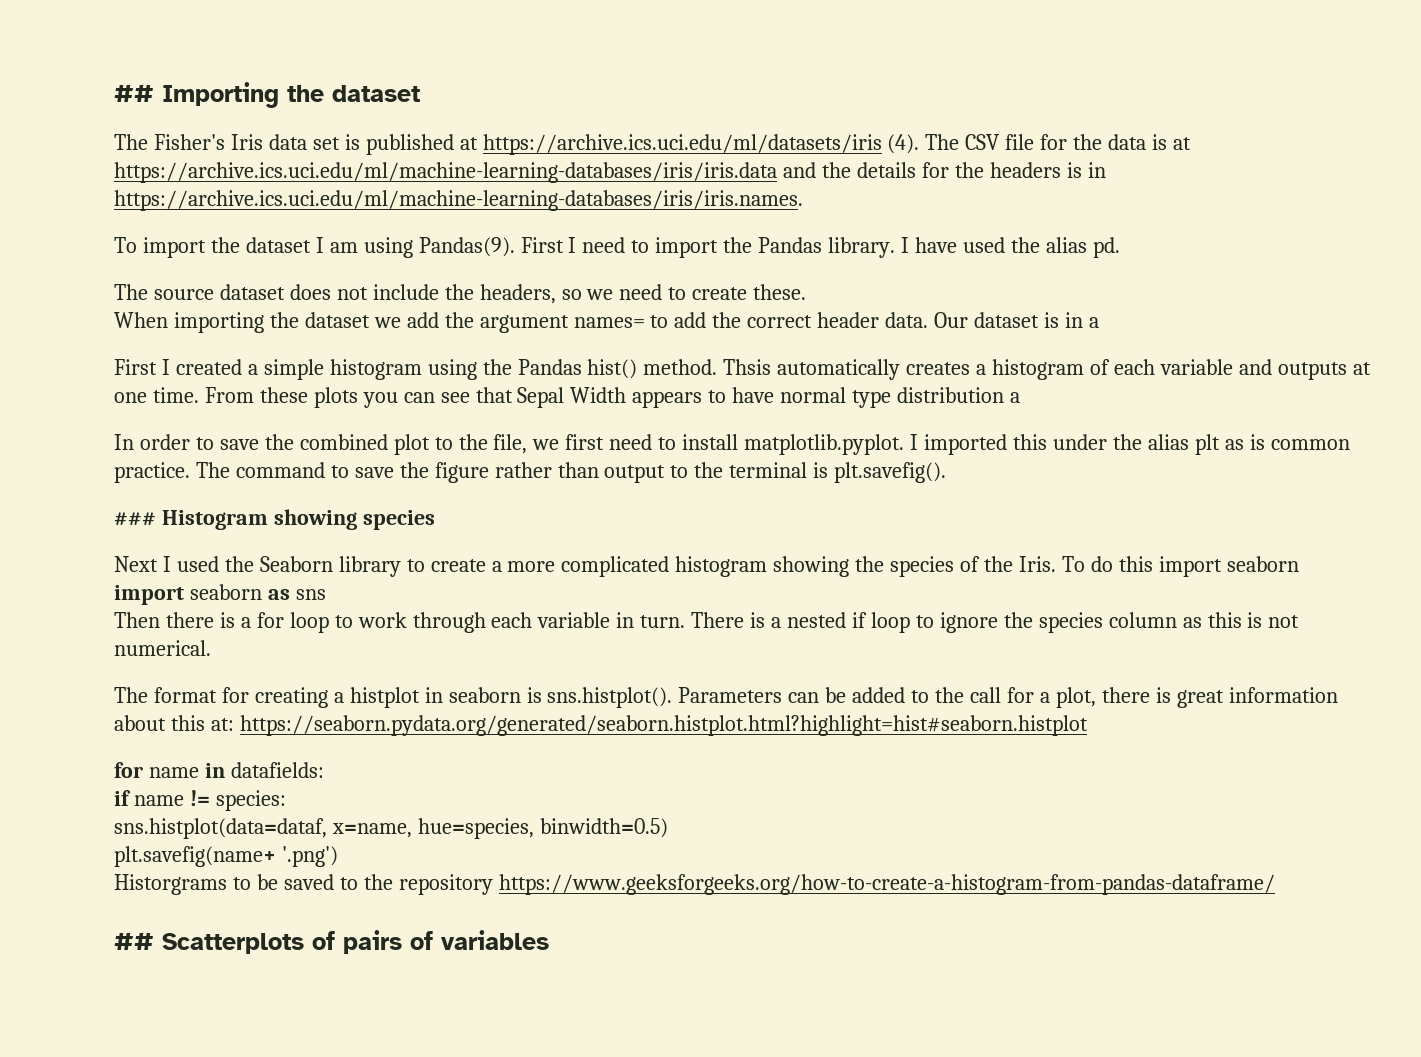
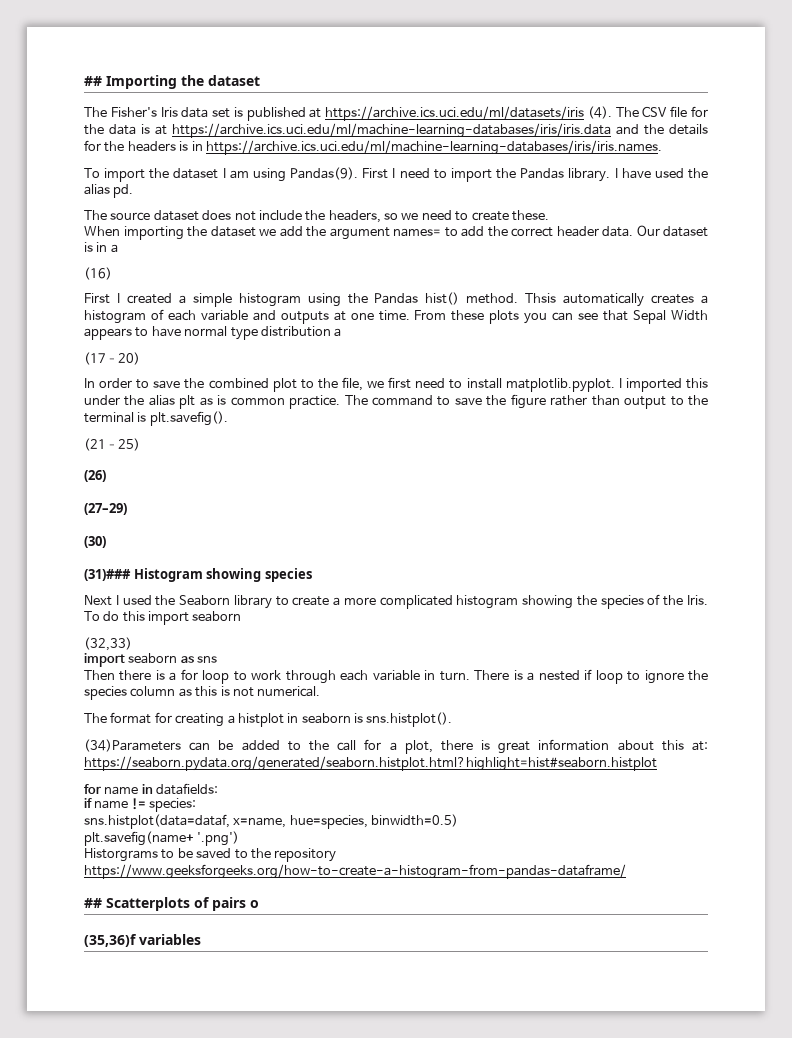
+ (16)
+ (17–20)
- ### Histogram showing species
+ (21–25)
+ (26)
+ (27–29)
+ (30)
+ (31)### Histogram showing species
+ (32,33)
- The format for creating a histplot in seaborn is sns.histplot(). Parameters can be added to the call for a plot, there is great information about this at: https://seaborn.pydata.org/generated/seaborn.histplot.html?highlight=hist#seaborn.histplot
+ The format for creating a histplot in seaborn is sns.histplot().
+ (34)Parameters can be added to the call for a plot, there is great information about this at: https://seaborn.pydata.org/generated/seaborn.histplot.html?highlight=hist#seaborn.histplot
- ## Scatterplots of pairs of variables
+ ## Scatterplots of pairs o
+ (35,36)f variables

